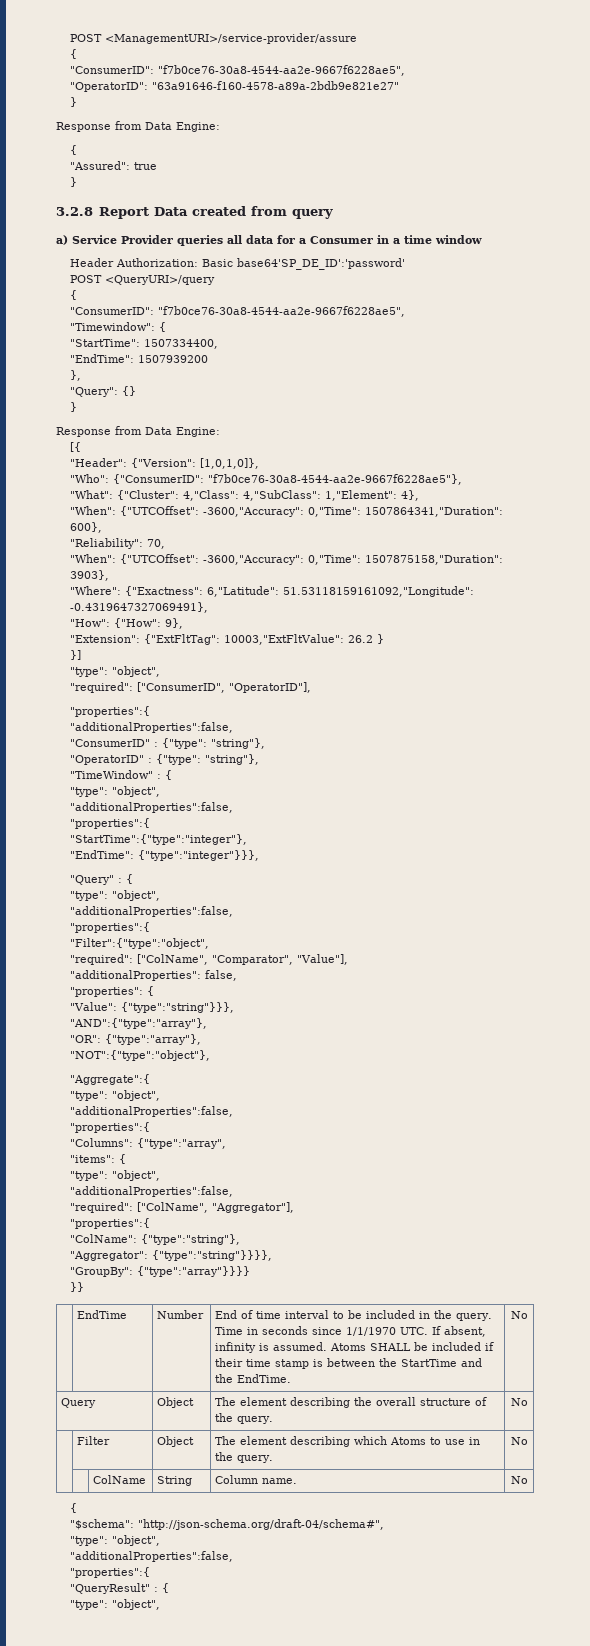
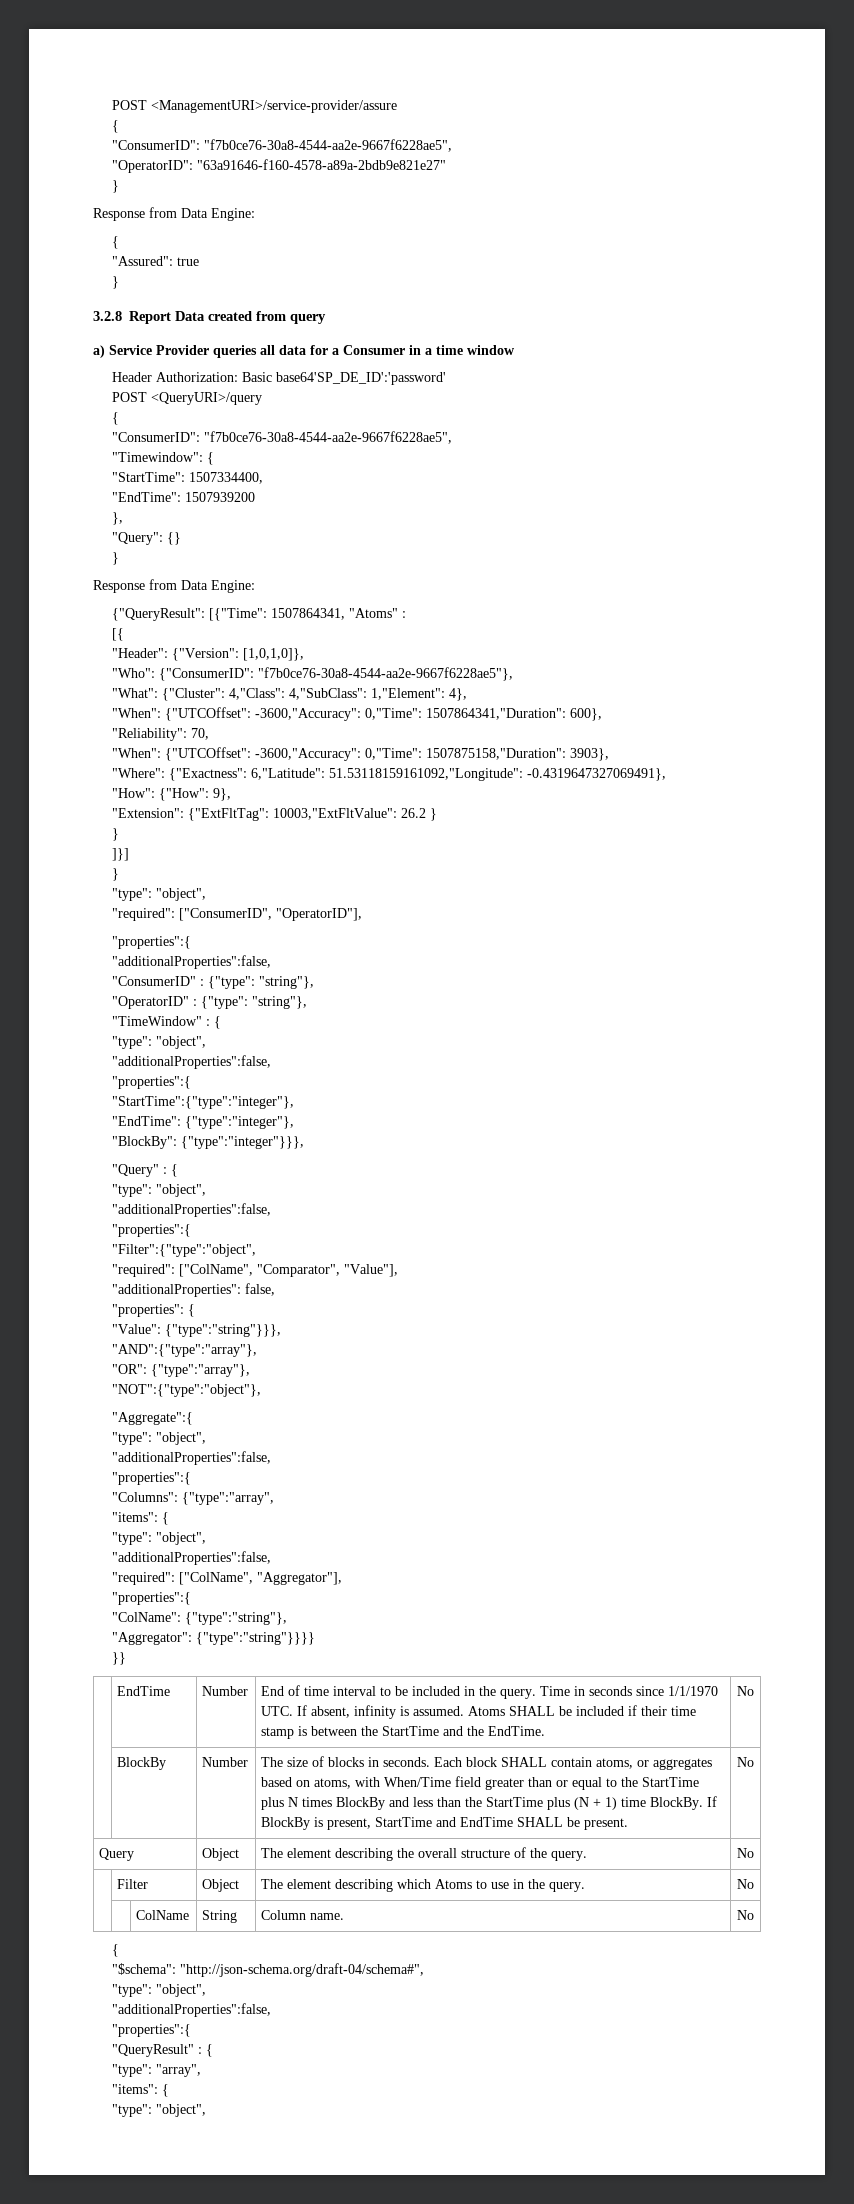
+ {"QueryResult": [{"Time": 1507864341, "Atoms" :
  "Extension": {"ExtFltTag": 10003,"ExtFltValue": 26.2 }
- }]
+ }
+ ]}]
+ }
- "EndTime": {"type":"integer"}}},
+ "EndTime": {"type":"integer"},
+ "BlockBy": {"type":"integer"}}},
- "Aggregator": {"type":"string"}}}},
- "GroupBy": {"type":"array"}}}}
+ "Aggregator": {"type":"string"}}}}
+ BlockBy | Number | The size of blocks in seconds. Each block SHALL contain atoms, or aggregates based on atoms, with When/Time field greater than or equal to the StartTime plus N times BlockBy and less than the StartTime plus (N + 1) time BlockBy. If BlockBy is present, StartTime and EndTime SHALL be present. | No
+ "type": "array",
+ "items": {

